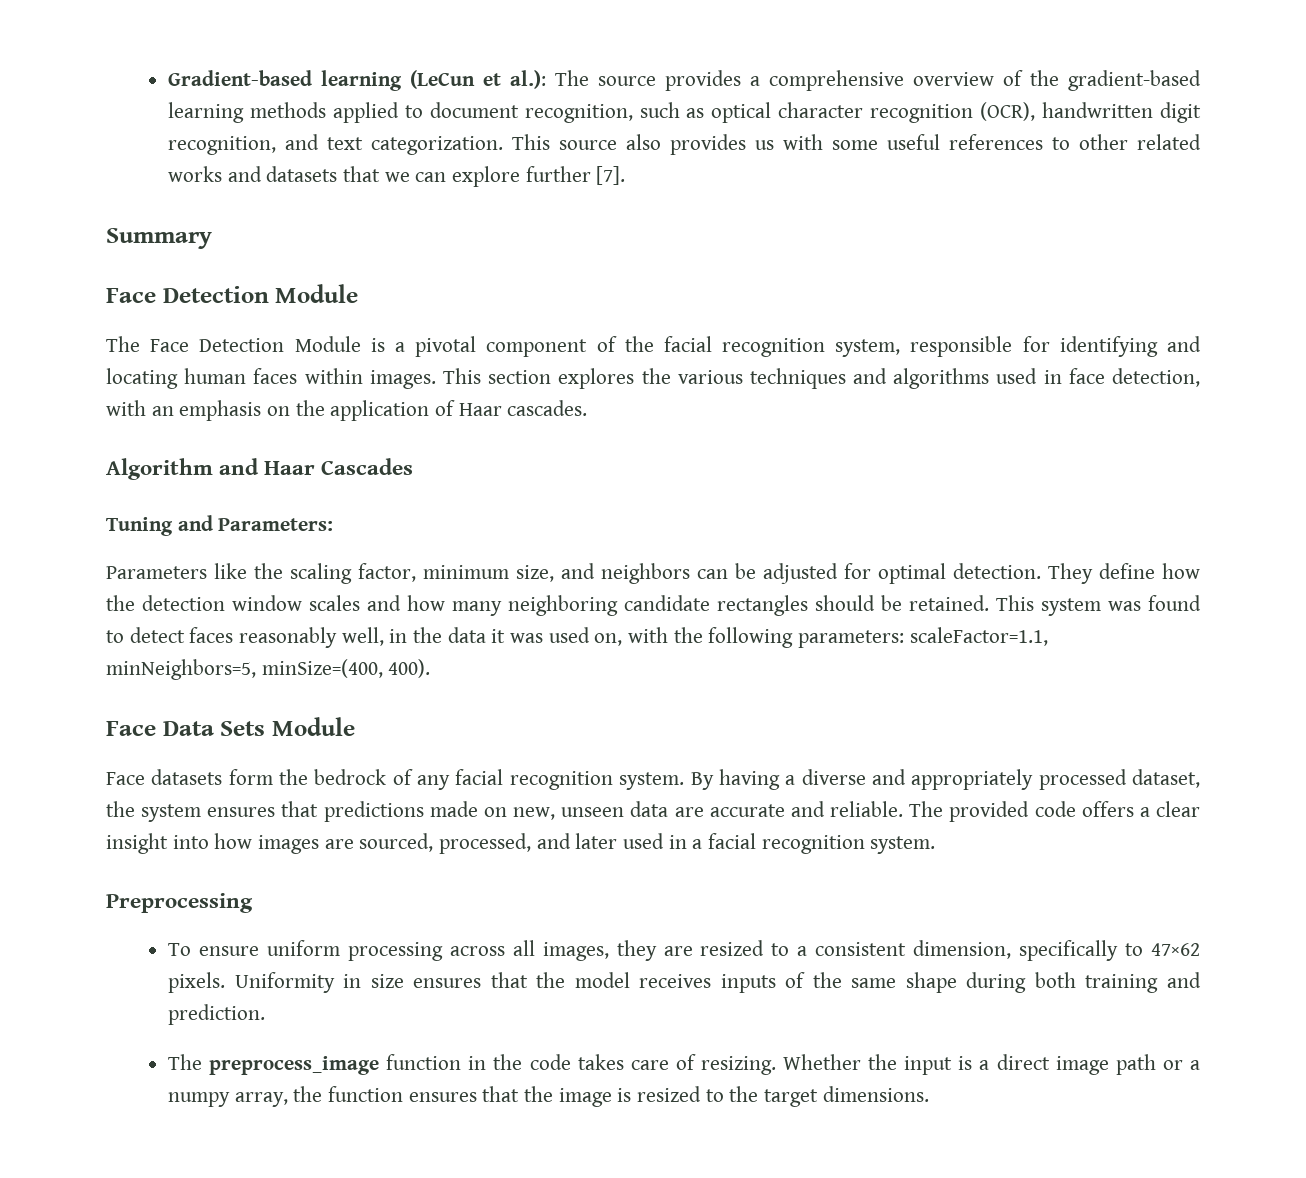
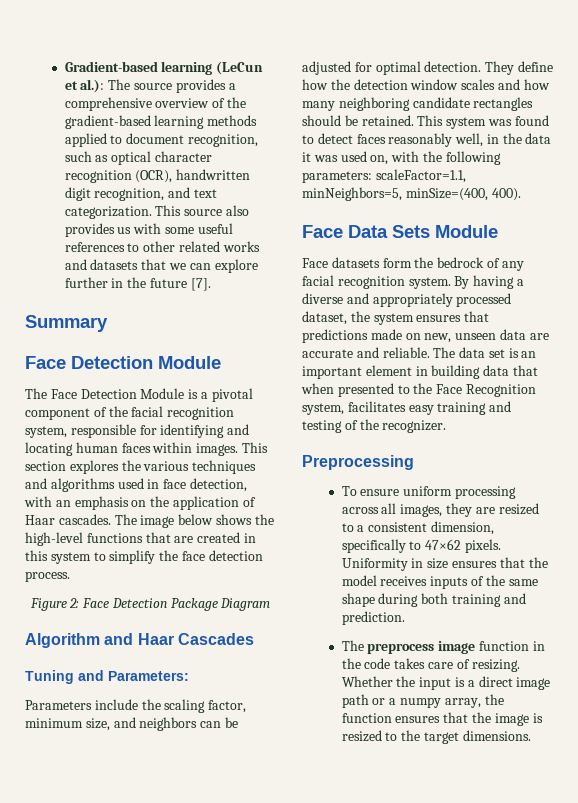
- This source also provides us with some useful references to other related works and datasets that we can explore further [7].
+ This source also provides us with some useful references to other related works and datasets that we can explore further in the future [7].
+ The image below shows the high-level functions that are created in this system to simplify the face detection process.
+ Figure 2: Face Detection Package Diagram
- Parameters like the scaling factor, minimum size, and neighbors can be adjusted for optimal detection.
+ Parameters include the scaling factor, minimum size, and neighbors can be adjusted for optimal detection.
- The provided code offers a clear insight into how images are sourced, processed, and later used in a facial recognition system.
+ The data set is an important element in building data that when presented to the Face Recognition system, facilitates easy training and testing of the recognizer.
- The preprocess_image function in the code takes care of resizing.
+ The preprocess image function in the code takes care of resizing.

